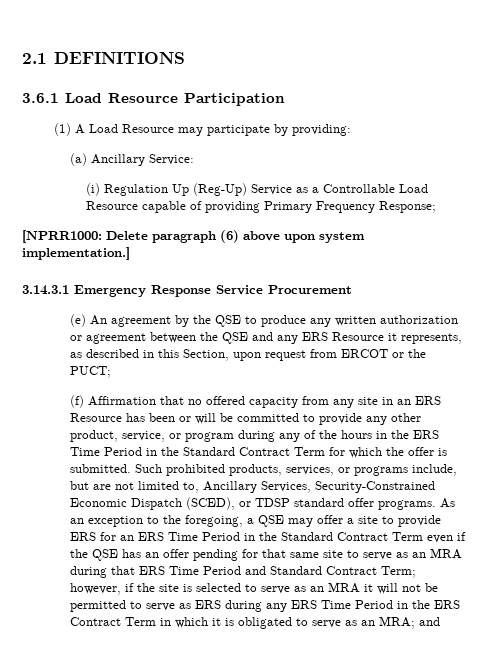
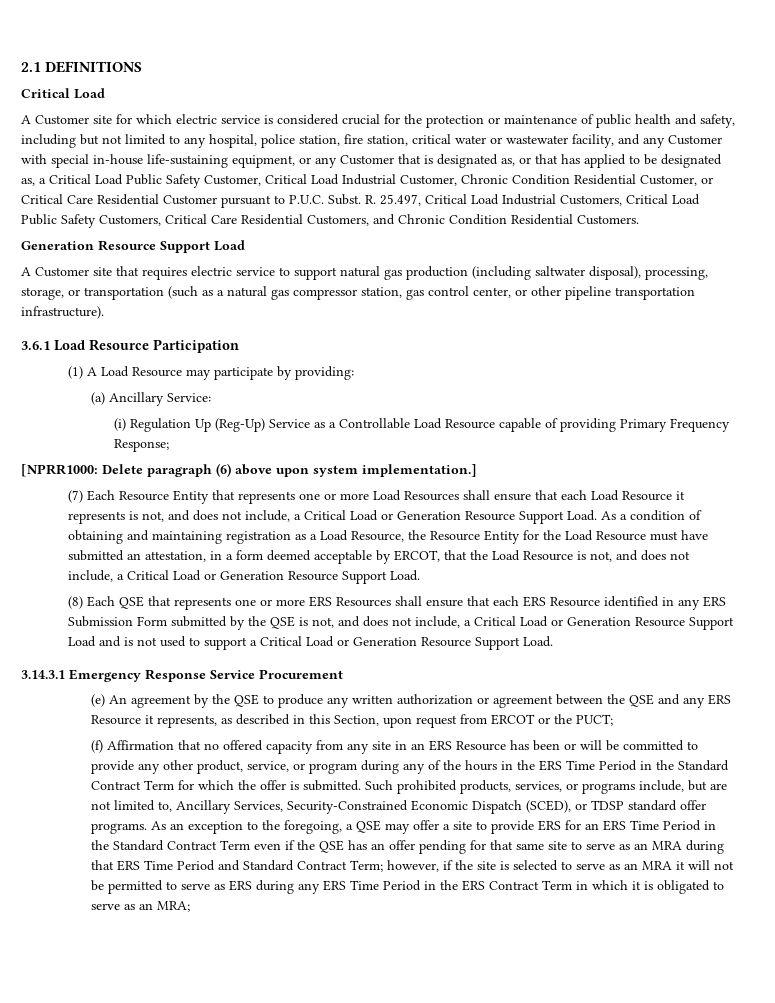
  2.1 DEFINITIONS
+ Critical Load
+ A Customer site for which electric service is considered crucial for the protection or maintenance of public health and safety, including but not limited to any hospital, police station, fire station, critical water or wastewater facility, and any Customer with special in-house life-sustaining equipment, or any Customer that is designated as, or that has applied to be designated as, a Critical Load Public Safety Customer, Critical Load Industrial Customer, Chronic Condition Residential Customer, or Critical Care Residential Customer pursuant to P.U.C. Subst. R. 25.497, Critical Load Industrial Customers, Critical Load Public Safety Customers, Critical Care Residential Customers, and Chronic Condition Residential Customers.
+ Generation Resource Support Load
+ A Customer site that requires electric service to support natural gas production (including saltwater disposal), processing, storage, or transportation (such as a natural gas compressor station, gas control center, or other pipeline transportation infrastructure).
+ (7) Each Resource Entity that represents one or more Load Resources shall ensure that each Load Resource it represents is not, and does not include, a Critical Load or Generation Resource Support Load. As a condition of obtaining and maintaining registration as a Load Resource, the Resource Entity for the Load Resource must have submitted an attestation, in a form deemed acceptable by ERCOT, that the Load Resource is not, and does not include, a Critical Load or Generation Resource Support Load.
+ (8) Each QSE that represents one or more ERS Resources shall ensure that each ERS Resource identified in any ERS Submission Form submitted by the QSE is not, and does not include, a Critical Load or Generation Resource Support Load and is not used to support a Critical Load or Generation Resource Support Load.
- however, if the site is selected to serve as an MRA it will not be permitted to serve as ERS during any ERS Time Period in the ERS Contract Term in which it is obligated to serve as an MRA; and
+ however, if the site is selected to serve as an MRA it will not be permitted to serve as ERS during any ERS Time Period in the ERS Contract Term in which it is obligated to serve as an MRA;

